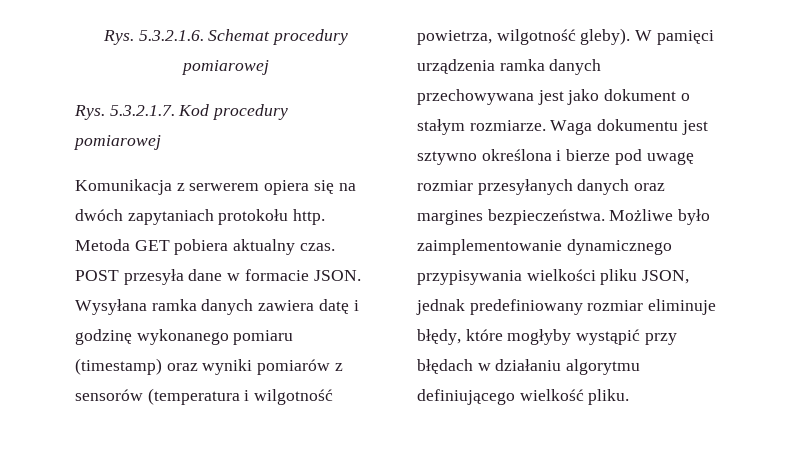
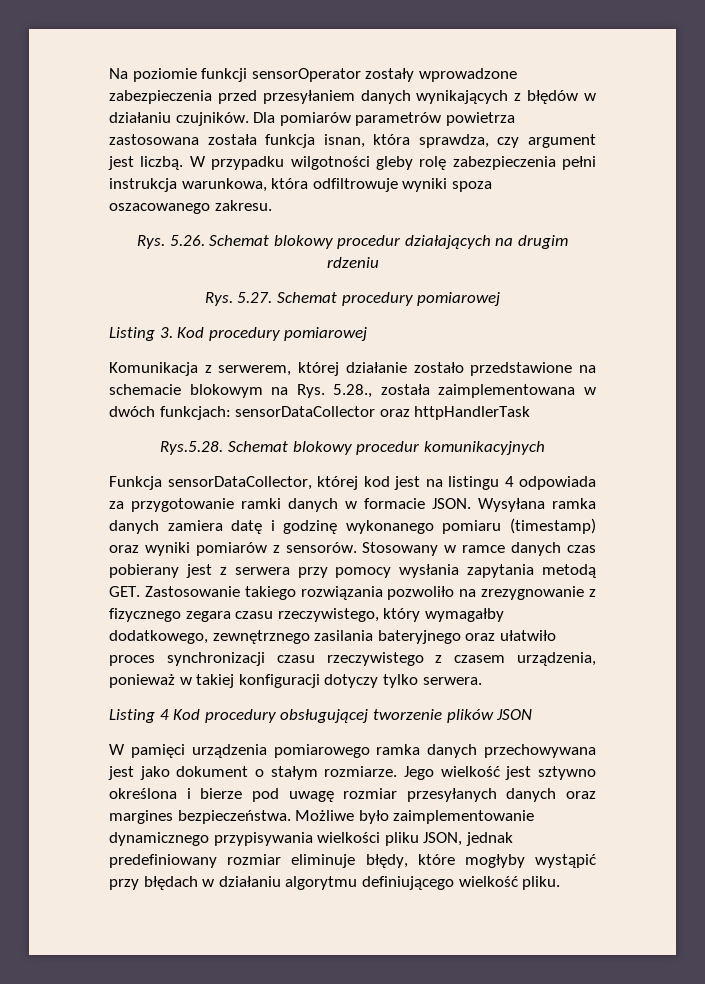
- Rys. 5.3.2.1.6. Schemat procedury pomiarowej
+ Na poziomie funkcji sensorOperator zostały wprowadzone zabezpieczenia przed przesyłaniem danych wynikających z błędów w działaniu czujników. Dla pomiarów parametrów powietrza zastosowana została funkcja isnan, która sprawdza, czy argument jest liczbą. W przypadku wilgotności gleby rolę zabezpieczenia pełni instrukcja warunkowa, która odfiltrowuje wyniki spoza oszacowanego zakresu.
+ Rys. 5.26. Schemat blokowy procedur działających na drugim rdzeniu
+ Rys. 5.27. Schemat procedury pomiarowej
- Rys. 5.3.2.1.7. Kod procedury pomiarowej
+ Listing 3. Kod procedury pomiarowej
- Komunikacja z serwerem opiera się na dwóch zapytaniach protokołu http. Metoda GET pobiera aktualny czas. POST przesyła dane w formacie JSON.
+ Komunikacja z serwerem, której działanie zostało przedstawione na schemacie blokowym na Rys. 5.28., została zaimplementowana w dwóch funkcjach: sensorDataCollector oraz httpHandlerTask
+ Rys.5.28. Schemat blokowy procedur komunikacyjnych
+ Funkcja sensorDataCollector, której kod jest na listingu 4 odpowiada za przygotowanie ramki danych w formacie JSON.
- Wysyłana ramka danych zawiera datę i godzinę wykonanego pomiaru (timestamp) oraz wyniki pomiarów z sensorów (temperatura i wilgotność powietrza, wilgotność gleby). W pamięci urządzenia ramka danych przechowywana jest jako dokument o stałym rozmiarze.
+ Wysyłana ramka danych zamiera datę i godzinę wykonanego pomiaru (timestamp) oraz wyniki pomiarów z sensorów. Stosowany w ramce danych czas pobierany jest z serwera przy pomocy wysłania zapytania metodą GET. Zastosowanie takiego rozwiązania pozwoliło na zrezygnowanie z fizycznego zegara czasu rzeczywistego, który wymagałby dodatkowego, zewnętrznego zasilania bateryjnego oraz ułatwiło proces synchronizacji czasu rzeczywistego z czasem urządzenia, ponieważ w takiej konfiguracji dotyczy tylko serwera.
+ Listing 4 Kod procedury obsługującej tworzenie plików JSON
+ W pamięci urządzenia pomiarowego ramka danych przechowywana jest jako dokument o stałym rozmiarze.
- Waga dokumentu jest sztywno określona i bierze pod uwagę rozmiar przesyłanych danych oraz margines bezpieczeństwa.
+ Jego wielkość jest sztywno określona i bierze pod uwagę rozmiar przesyłanych danych oraz margines bezpieczeństwa.

